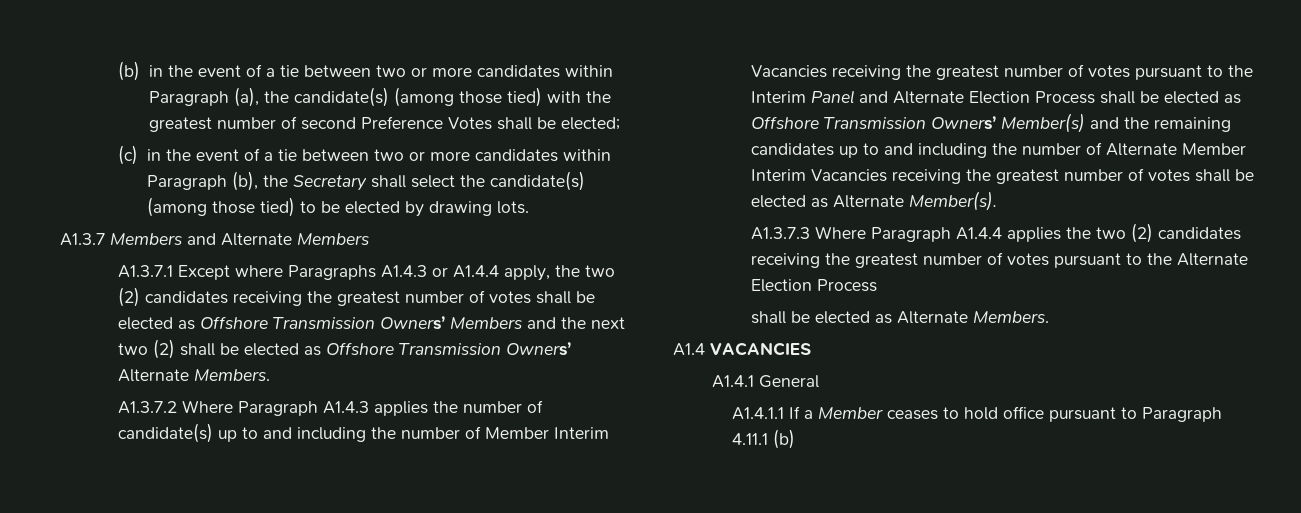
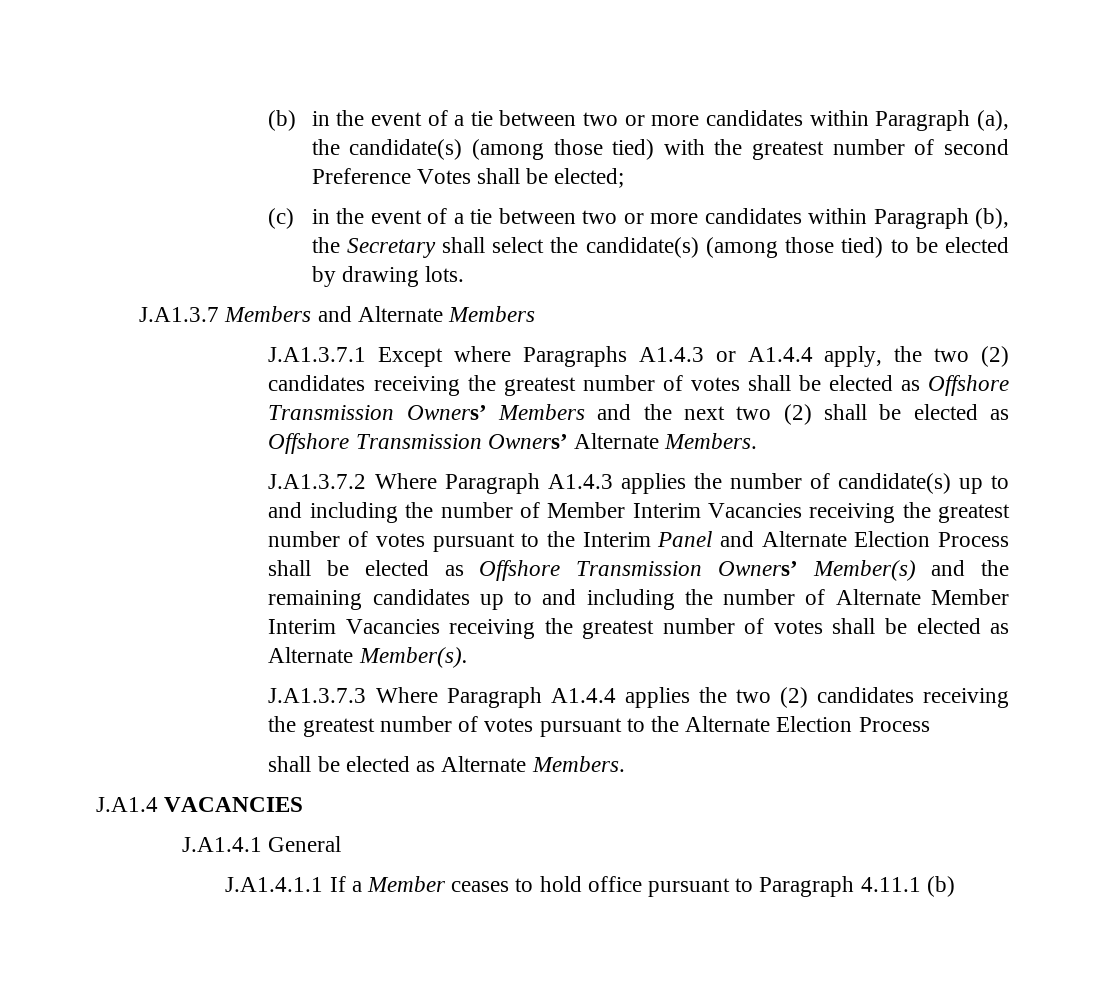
- A1.3.7 Members and Alternate Members
+ J.A1.3.7 Members and Alternate Members
- A1.3.7.1 Except where Paragraphs A1.4.3 or A1.4.4 apply, the two (2) candidates receiving the greatest number of votes shall be elected as Offshore Transmission Owners’ Members and the next two (2) shall be elected as Offshore Transmission Owners’ Alternate Members.
+ J.A1.3.7.1 Except where Paragraphs A1.4.3 or A1.4.4 apply, the two (2) candidates receiving the greatest number of votes shall be elected as Offshore Transmission Owners’ Members and the next two (2) shall be elected as Offshore Transmission Owners’ Alternate Members.
- A1.3.7.2 Where Paragraph A1.4.3 applies the number of candidate(s) up to and including the number of Member Interim Vacancies receiving the greatest number of votes pursuant to the Interim Panel and Alternate Election Process shall be elected as Offshore Transmission Owners’ Member(s) and the remaining candidates up to and including the number of Alternate Member Interim Vacancies receiving the greatest number of votes shall be elected as Alternate Member(s).
+ J.A1.3.7.2 Where Paragraph A1.4.3 applies the number of candidate(s) up to and including the number of Member Interim Vacancies receiving the greatest number of votes pursuant to the Interim Panel and Alternate Election Process shall be elected as Offshore Transmission Owners’ Member(s) and the remaining candidates up to and including the number of Alternate Member Interim Vacancies receiving the greatest number of votes shall be elected as Alternate Member(s).
- A1.3.7.3 Where Paragraph A1.4.4 applies the two (2) candidates receiving the greatest number of votes pursuant to the Alternate Election Process
+ J.A1.3.7.3 Where Paragraph A1.4.4 applies the two (2) candidates receiving the greatest number of votes pursuant to the Alternate Election Process
- A1.4 VACANCIES
+ J.A1.4 VACANCIES
- A1.4.1 General
+ J.A1.4.1 General
- A1.4.1.1 If a Member ceases to hold office pursuant to Paragraph 4.11.1 (b)
+ J.A1.4.1.1 If a Member ceases to hold office pursuant to Paragraph 4.11.1 (b)

